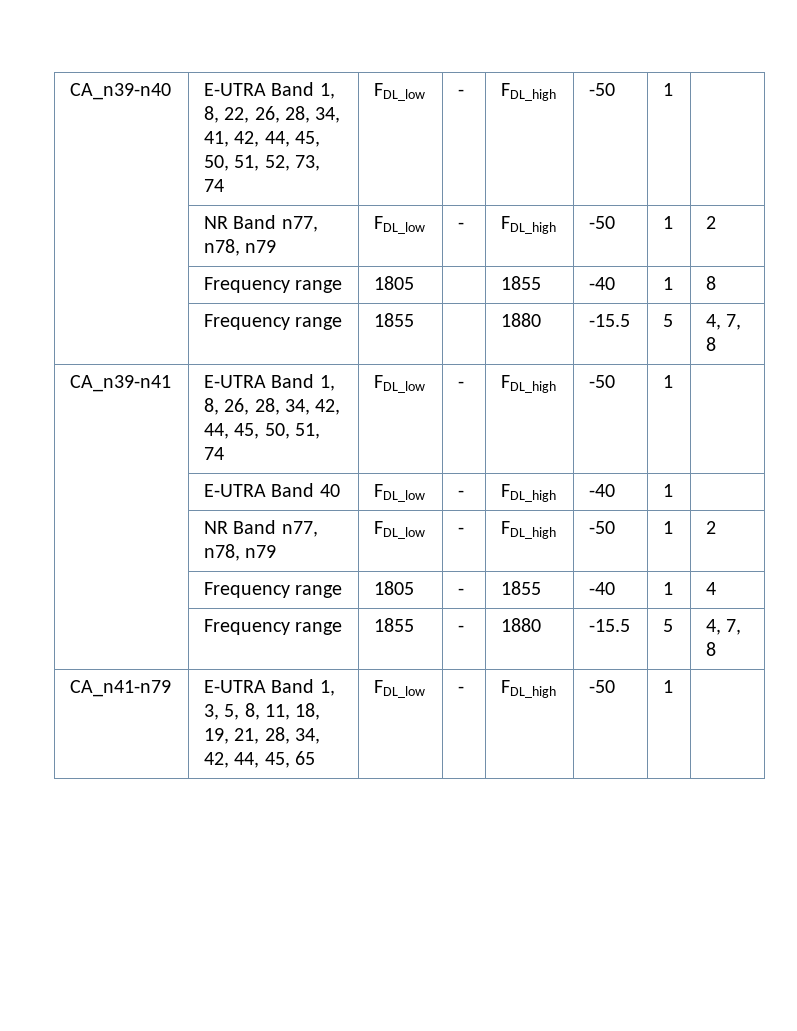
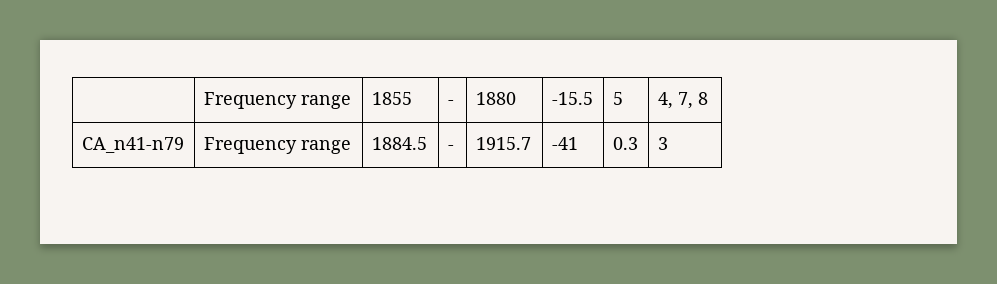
- CA_n39-n40 | E-UTRA Band 1, 8, 22, 26, 28, 34, 41, 42, 44, 45, 50, 51, 52, 73, 74 | FDL_low | - | FDL_high | -50 | 1 |
- | NR Band n77, n78, n79 | FDL_low | - | FDL_high | -50 | 1 | 2
- | Frequency range | 1805 | | 1855 | -40 | 1 | 8
- | Frequency range | 1855 | | 1880 | -15.5 | 5 | 4, 7, 8
- CA_n39-n41 | E-UTRA Band 1, 8, 26, 28, 34, 42, 44, 45, 50, 51, 74 | FDL_low | - | FDL_high | -50 | 1 |
- | E-UTRA Band 40 | FDL_low | - | FDL_high | -40 | 1 |
- | NR Band n77, n78, n79 | FDL_low | - | FDL_high | -50 | 1 | 2
- | Frequency range | 1805 | - | 1855 | -40 | 1 | 4
- CA_n41-n79 | E-UTRA Band 1, 3, 5, 8, 11, 18, 19, 21, 28, 34, 42, 44, 45, 65 | FDL_low | - | FDL_high | -50 | 1 |
+ CA_n41-n79 | Frequency range | 1884.5 | - | 1915.7 | -41 | 0.3 | 3

